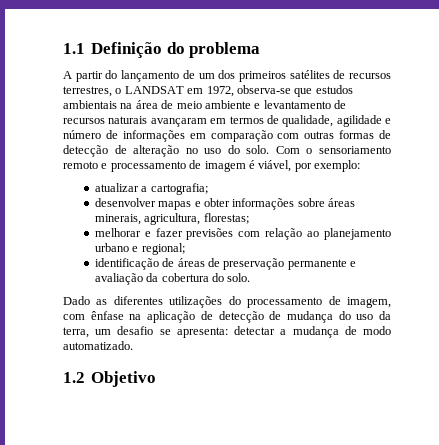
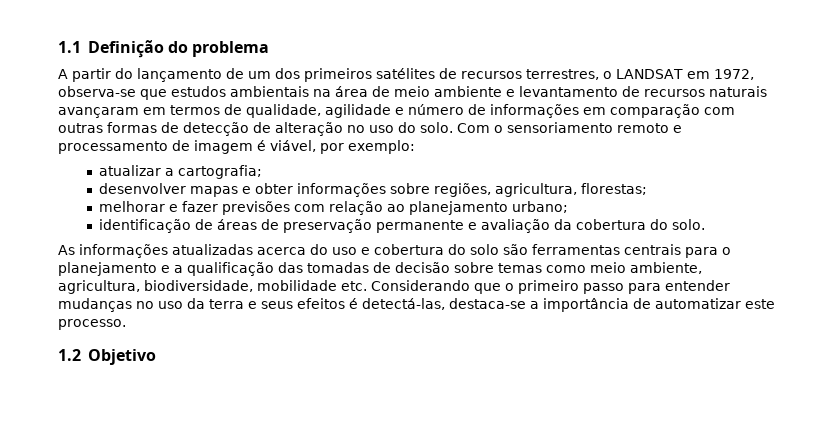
- desenvolver mapas e obter informações sobre áreas minerais, agricultura, florestas;
+ desenvolver mapas e obter informações sobre regiões, agricultura, florestas;
- melhorar e fazer previsões com relação ao planejamento urbano e regional;
+ melhorar e fazer previsões com relação ao planejamento urbano;
- Dado as diferentes utilizações do processamento de imagem, com ênfase na aplicação de detecção de mudança do uso da terra, um desafio se apresenta: detectar a mudança de modo automatizado.
+ As informações atualizadas acerca do uso e cobertura do solo são ferramentas centrais para o planejamento e a qualificação das tomadas de decisão sobre temas como meio ambiente, agricultura, biodiversidade, mobilidade etc. Considerando que o primeiro passo para entender mudanças no uso da terra e seus efeitos é detectá-las, destaca-se a importância de automatizar este processo.

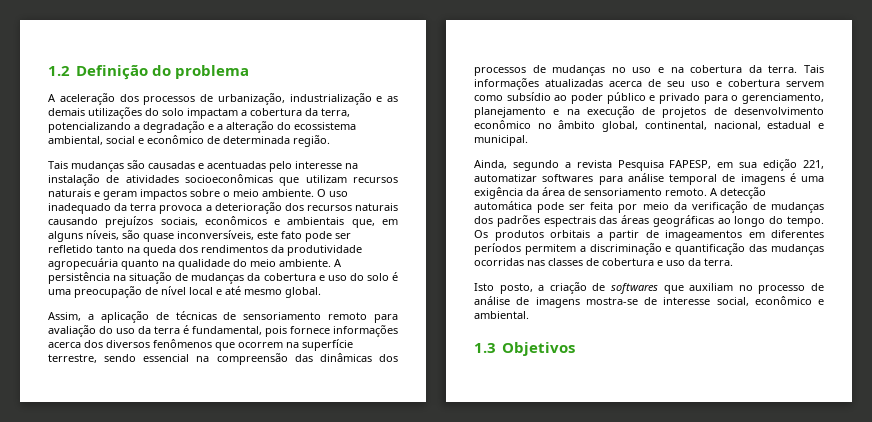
- 1.1 Definição do problema
+ 1.2 Definição do problema
- A partir do lançamento de um dos primeiros satélites de recursos terrestres, o LANDSAT em 1972, observa-se que estudos ambientais na área de meio ambiente e levantamento de recursos naturais avançaram em termos de qualidade, agilidade e número de informações em comparação com outras formas de detecção de alteração no uso do solo. Com o sensoriamento remoto e processamento de imagem é viável, por exemplo:
- atualizar a cartografia;
- desenvolver mapas e obter informações sobre regiões, agricultura, florestas;
- melhorar e fazer previsões com relação ao planejamento urbano;
- identificação de áreas de preservação permanente e avaliação da cobertura do solo.
- As informações atualizadas acerca do uso e cobertura do solo são ferramentas centrais para o planejamento e a qualificação das tomadas de decisão sobre temas como meio ambiente, agricultura, biodiversidade, mobilidade etc. Considerando que o primeiro passo para entender mudanças no uso da terra e seus efeitos é detectá-las, destaca-se a importância de automatizar este processo.
- 1.2 Objetivo
+ A aceleração dos processos de urbanização, industrialização e as demais utilizações do solo impactam a cobertura da terra, potencializando a degradação e a alteração do ecossistema ambiental, social e econômico de determinada região.
+ Tais mudanças são causadas e acentuadas pelo interesse na instalação de atividades socioeconômicas que utilizam recursos naturais e geram impactos sobre o meio ambiente. O uso inadequado da terra provoca a deterioração dos recursos naturais causando prejuízos sociais, econômicos e ambientais que, em alguns níveis, são quase inconversíveis, este fato pode ser refletido tanto na queda dos rendimentos da produtividade agropecuária quanto na qualidade do meio ambiente. A persistência na situação de mudanças da cobertura e uso do solo é uma preocupação de nível local e até mesmo global.
+ Assim, a aplicação de técnicas de sensoriamento remoto para avaliação do uso da terra é fundamental, pois fornece informações acerca dos diversos fenômenos que ocorrem na superfície terrestre, sendo essencial na compreensão das dinâmicas dos processos de mudanças no uso e na cobertura da terra. Tais informações atualizadas acerca de seu uso e cobertura servem como subsídio ao poder público e privado para o gerenciamento, planejamento e na execução de projetos de desenvolvimento econômico no âmbito global, continental, nacional, estadual e municipal.
+ Ainda, segundo a revista Pesquisa FAPESP, em sua edição 221, automatizar softwares para análise temporal de imagens é uma exigência da área de sensoriamento remoto. A detecção automática pode ser feita por meio da verificação de mudanças dos padrões espectrais das áreas geográficas ao longo do tempo. Os produtos orbitais a partir de imageamentos em diferentes períodos permitem a discriminação e quantificação das mudanças ocorridas nas classes de cobertura e uso da terra.
+ Isto posto, a criação de softwares que auxiliam no processo de análise de imagens mostra-se de interesse social, econômico e ambiental.
+ 1.3 Objetivos

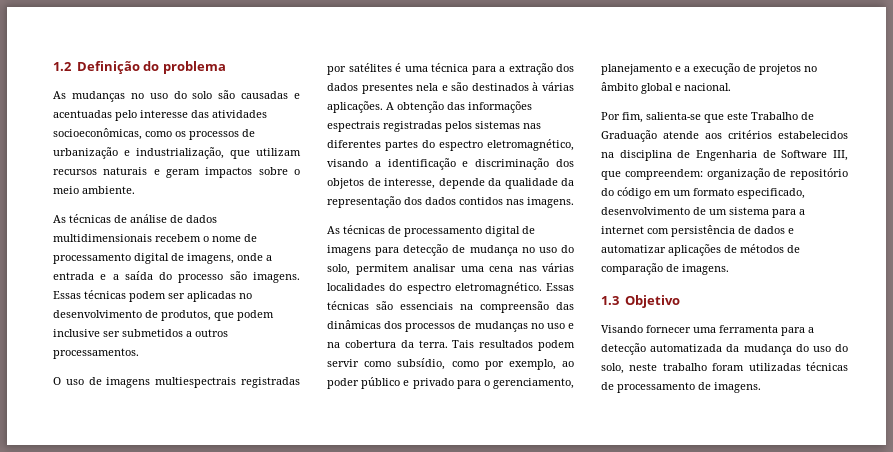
- A aceleração dos processos de urbanização, industrialização e as demais utilizações do solo impactam a cobertura da terra, potencializando a degradação e a alteração do ecossistema ambiental, social e econômico de determinada região.
- Tais mudanças são causadas e acentuadas pelo interesse na instalação de atividades socioeconômicas que utilizam recursos naturais e geram impactos sobre o meio ambiente. O uso inadequado da terra provoca a deterioração dos recursos naturais causando prejuízos sociais, econômicos e ambientais que, em alguns níveis, são quase inconversíveis, este fato pode ser refletido tanto na queda dos rendimentos da produtividade agropecuária quanto na qualidade do meio ambiente. A persistência na situação de mudanças da cobertura e uso do solo é uma preocupação de nível local e até mesmo global.
- Assim, a aplicação de técnicas de sensoriamento remoto para avaliação do uso da terra é fundamental, pois fornece informações acerca dos diversos fenômenos que ocorrem na superfície terrestre, sendo essencial na compreensão das dinâmicas dos processos de mudanças no uso e na cobertura da terra.
+ As mudanças no uso do solo são causadas e acentuadas pelo interesse das atividades socioeconômicas, como os processos de urbanização e industrialização, que utilizam recursos naturais e geram impactos sobre o meio ambiente.
+ As técnicas de análise de dados multidimensionais recebem o nome de processamento digital de imagens, onde a entrada e a saída do processo são imagens. Essas técnicas podem ser aplicadas no desenvolvimento de produtos, que podem inclusive ser submetidos a outros processamentos.
+ O uso de imagens multiespectrais registradas por satélites é uma técnica para a extração dos dados presentes nela e são destinados à várias aplicações. A obtenção das informações espectrais registradas pelos sistemas nas diferentes partes do espectro eletromagnético, visando a identificação e discriminação dos objetos de interesse, depende da qualidade da representação dos dados contidos nas imagens.
+ As técnicas de processamento digital de imagens para detecção de mudança no uso do solo, permitem analisar uma cena nas várias localidades do espectro eletromagnético. Essas técnicas são essenciais na compreensão das dinâmicas dos processos de mudanças no uso e na cobertura da terra.
- Tais informações atualizadas acerca de seu uso e cobertura servem como subsídio ao poder público e privado para o gerenciamento, planejamento e na execução de projetos de desenvolvimento econômico no âmbito global, continental, nacional, estadual e municipal.
- Ainda, segundo a revista Pesquisa FAPESP, em sua edição 221, automatizar softwares para análise temporal de imagens é uma exigência da área de sensoriamento remoto. A detecção automática pode ser feita por meio da verificação de mudanças dos padrões espectrais das áreas geográficas ao longo do tempo. Os produtos orbitais a partir de imageamentos em diferentes períodos permitem a discriminação e quantificação das mudanças ocorridas nas classes de cobertura e uso da terra.
- Isto posto, a criação de softwares que auxiliam no processo de análise de imagens mostra-se de interesse social, econômico e ambiental.
- 1.3 Objetivos
+ Tais resultados podem servir como subsídio, como por exemplo, ao poder público e privado para o gerenciamento, planejamento e a execução de projetos no âmbito global e nacional.
+ Por fim, salienta-se que este Trabalho de Graduação atende aos critérios estabelecidos na disciplina de Engenharia de Software III, que compreendem: organização de repositório do código em um formato especificado, desenvolvimento de um sistema para a internet com persistência de dados e automatizar aplicações de métodos de comparação de imagens.
+ 1.3 Objetivo
+ Visando fornecer uma ferramenta para a detecção automatizada da mudança do uso do solo, neste trabalho foram utilizadas técnicas de processamento de imagens.

